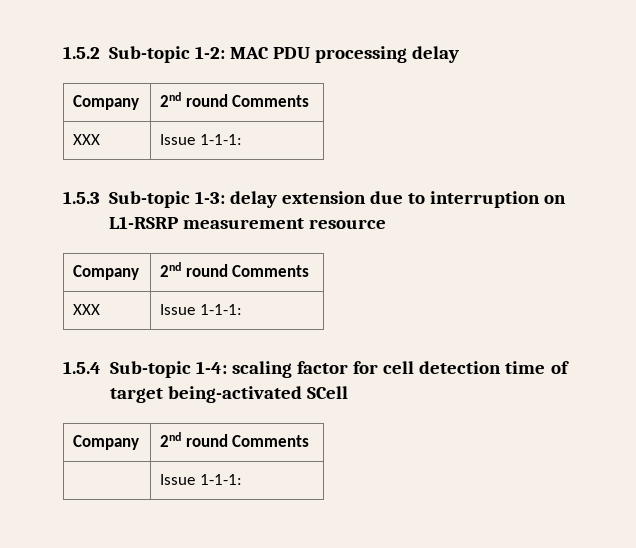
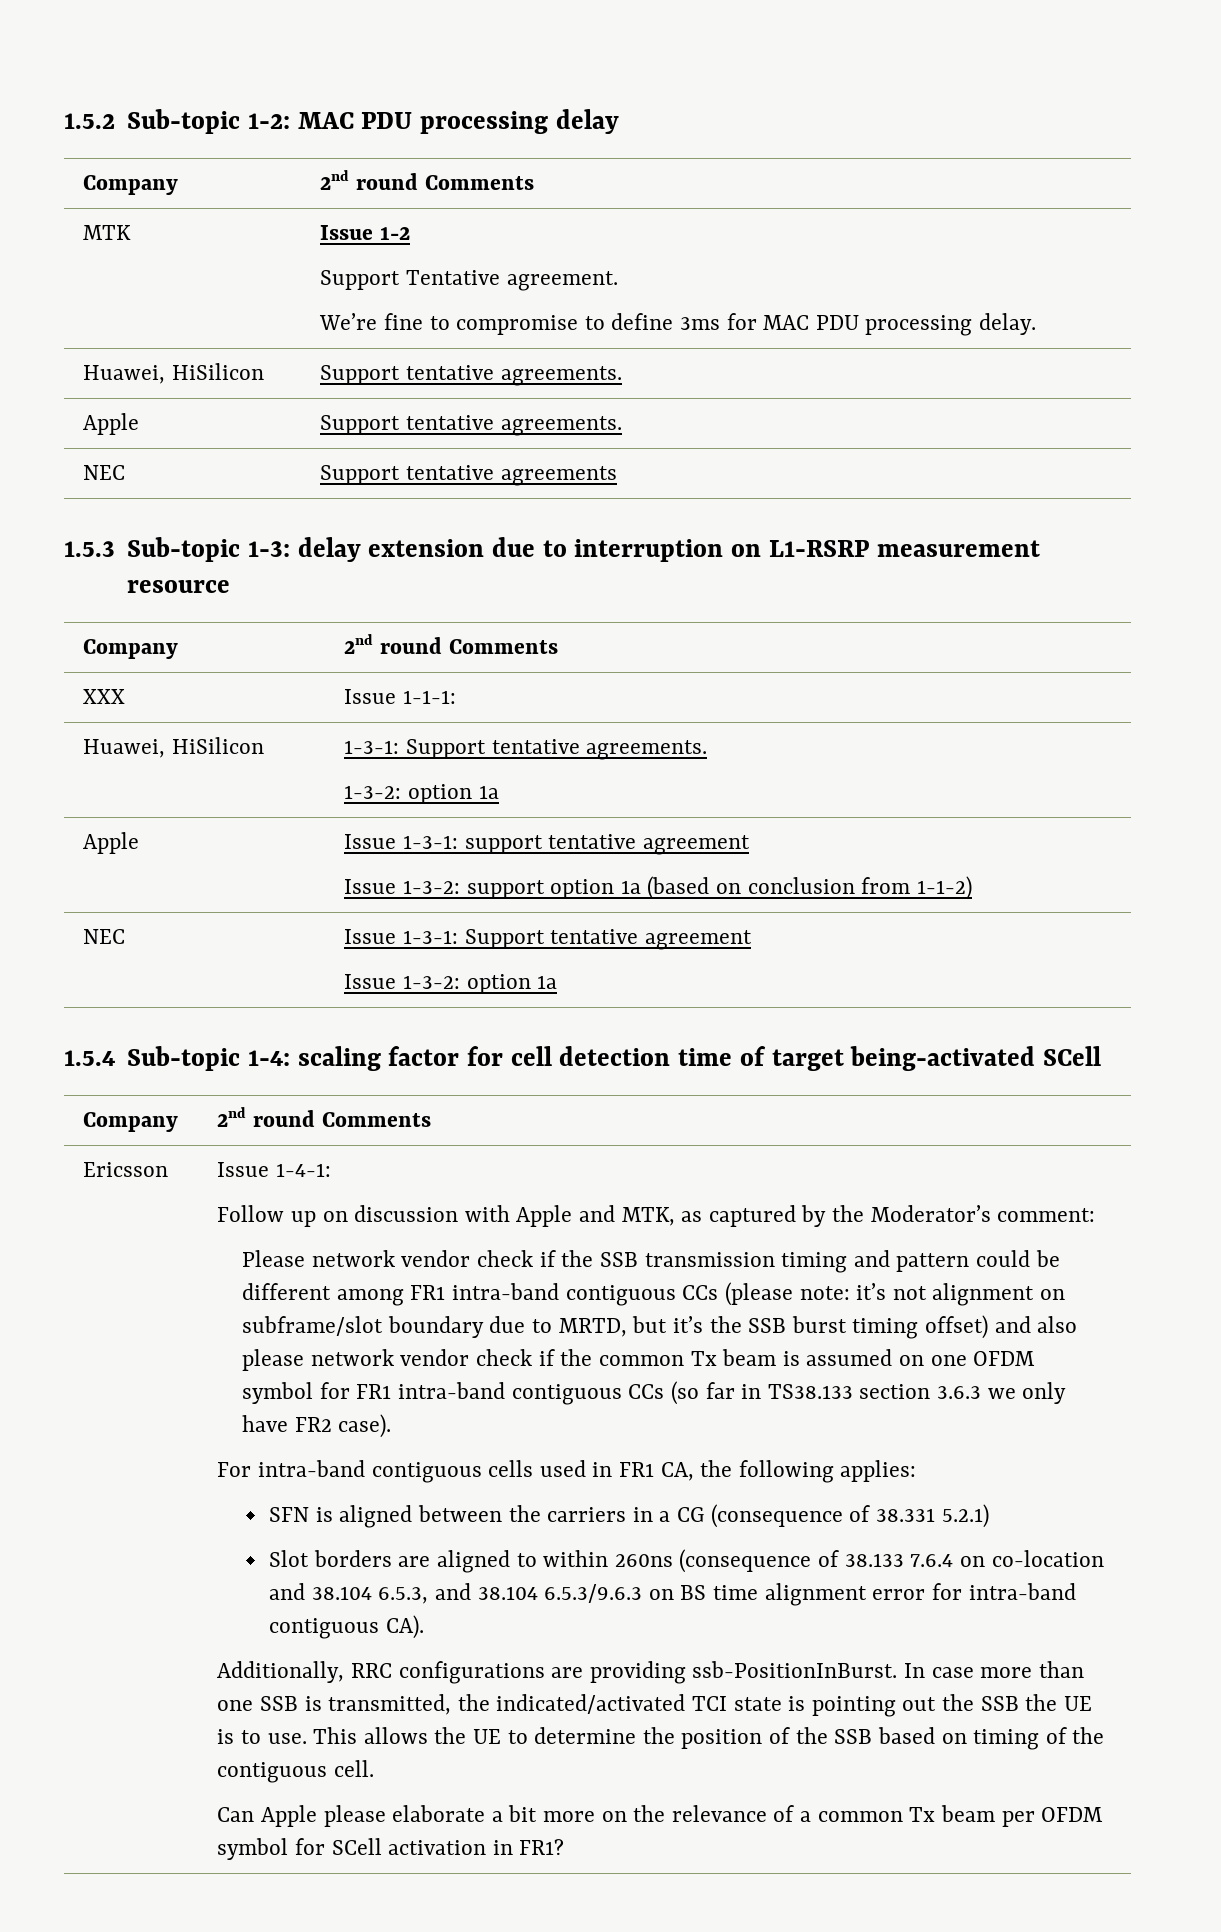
  1.5.2 Sub-topic 1-2: MAC PDU processing delay
  Company | 2nd round Comments
- XXX | Issue 1-1-1:
+ MTK | Issue 1-2
+ Support Tentative agreement.
+ We’re fine to compromise to define 3ms for MAC PDU processing delay.
+ Huawei, HiSilicon | Support tentative agreements.
+ Apple | Support tentative agreements.
+ NEC | Support tentative agreements
+ Huawei, HiSilicon | 1-3-1: Support tentative agreements.
+ 1-3-2: option 1a
+ Apple | Issue 1-3-1: support tentative agreement
+ Issue 1-3-2: support option 1a (based on conclusion from 1-1-2)
+ NEC | Issue 1-3-1: Support tentative agreement
+ Issue 1-3-2: option 1a
  1.5.4 Sub-topic 1-4: scaling factor for cell detection time of target being-activated SCell
  Company | 2nd round Comments
- | Issue 1-1-1:
+ Ericsson | Issue 1-4-1:
+ Follow up on discussion with Apple and MTK, as captured by the Moderator’s comment:
+ Please network vendor check if the SSB transmission timing and pattern could be different among FR1 intra-band contiguous CCs (please note: it’s not alignment on subframe/slot boundary due to MRTD, but it’s the SSB burst timing offset) and also please network vendor check if the common Tx beam is assumed on one OFDM symbol for FR1 intra-band contiguous CCs (so far in TS38.133 section 3.6.3 we only have FR2 case).
+ For intra-band contiguous cells used in FR1 CA, the following applies:
+ SFN is aligned between the carriers in a CG (consequence of 38.331 5.2.1)
+ Slot borders are aligned to within 260ns (consequence of 38.133 7.6.4 on co-location and 38.104 6.5.3, and 38.104 6.5.3/9.6.3 on BS time alignment error for intra-band contiguous CA).
+ Additionally, RRC configurations are providing ssb-PositionInBurst. In case more than one SSB is transmitted, the indicated/activated TCI state is pointing out the SSB the UE is to use. This allows the UE to determine the position of the SSB based on timing of the contiguous cell.
+ Can Apple please elaborate a bit more on the relevance of a common Tx beam per OFDM symbol for SCell activation in FR1?

